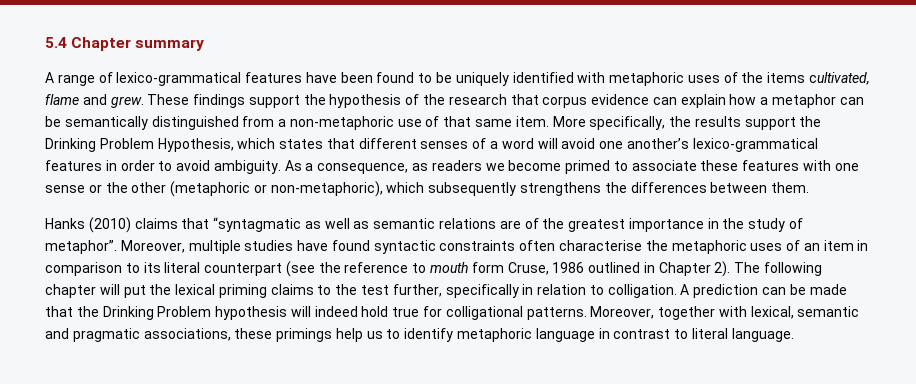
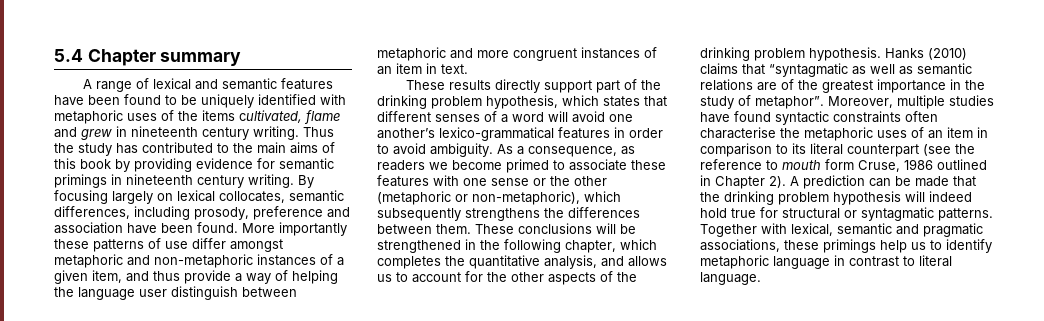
- A range of lexico-grammatical features have been found to be uniquely identified with metaphoric uses of the items cultivated, flame and grew. These findings support the hypothesis of the research that corpus evidence can explain how a metaphor can be semantically distinguished from a non-metaphoric use of that same item. More specifically, the results support the Drinking Problem Hypothesis, which states that different senses of a word will avoid one another’s lexico-grammatical features in order to avoid ambiguity.
+ A range of lexical and semantic features have been found to be uniquely identified with metaphoric uses of the items cultivated, flame and grew in nineteenth century writing. Thus the study has contributed to the main aims of this book by providing evidence for semantic primings in nineteenth century writing. By focusing largely on lexical collocates, semantic differences, including prosody, preference and association have been found. More importantly these patterns of use differ amongst metaphoric and non-metaphoric instances of a given item, and thus provide a way of helping the language user distinguish between metaphoric and more congruent instances of an item in text.
+ These results directly support part of the drinking problem hypothesis, which states that different senses of a word will avoid one another’s lexico-grammatical features in order to avoid ambiguity.
- As a consequence, as readers we become primed to associate these features with one sense or the other (metaphoric or non-metaphoric), which subsequently strengthens the differences between them.
- Hanks (2010) claims that “syntagmatic as well as semantic relations are of the greatest importance in the study of metaphor”.
+ As a consequence, as readers we become primed to associate these features with one sense or the other (metaphoric or non-metaphoric), which subsequently strengthens the differences between them. These conclusions will be strengthened in the following chapter, which completes the quantitative analysis, and allows us to account for the other aspects of the drinking problem hypothesis. Hanks (2010) claims that “syntagmatic as well as semantic relations are of the greatest importance in the study of metaphor”.
- The following chapter will put the lexical priming claims to the test further, specifically in relation to colligation.
- A prediction can be made that the Drinking Problem hypothesis will indeed hold true for colligational patterns. Moreover, together with lexical, semantic and pragmatic associations, these primings help us to identify metaphoric language in contrast to literal language.
+ A prediction can be made that the drinking problem hypothesis will indeed hold true for structural or syntagmatic patterns. Together with lexical, semantic and pragmatic associations, these primings help us to identify metaphoric language in contrast to literal language.

